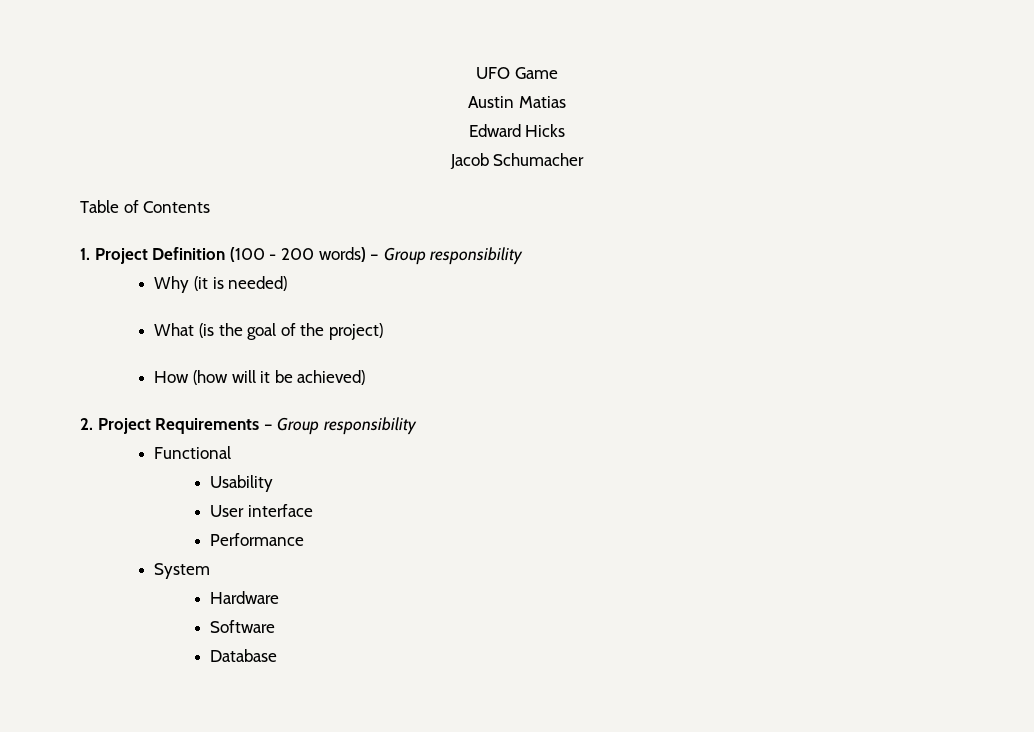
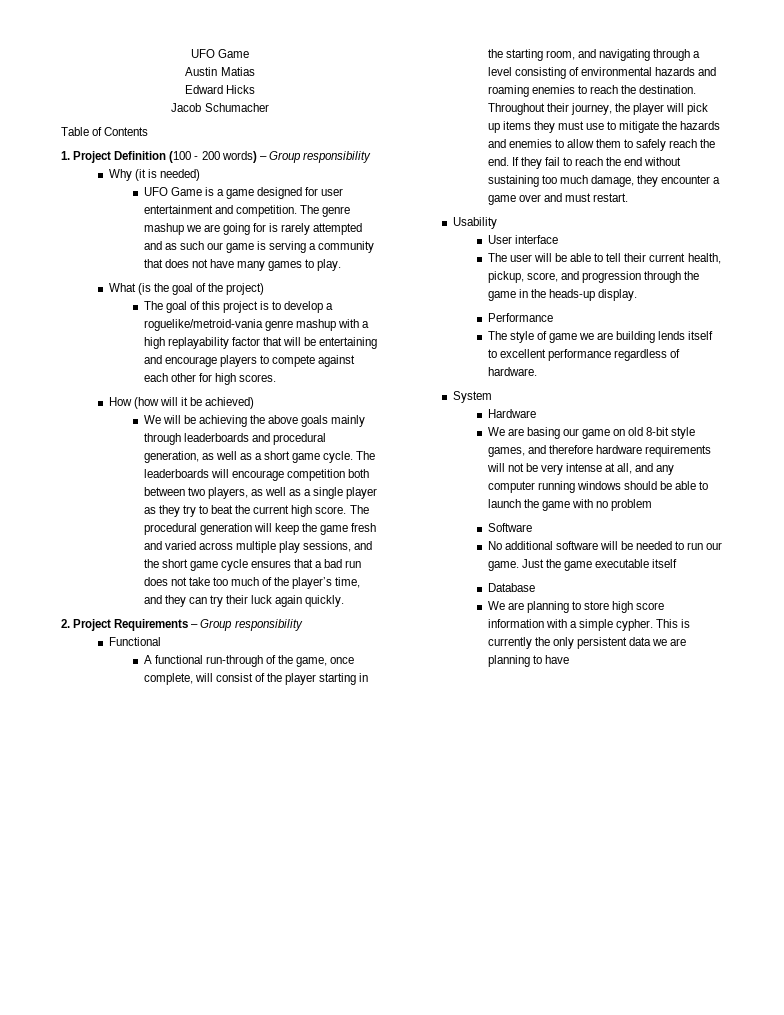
+ UFO Game is a game designed for user entertainment and competition. The genre mashup we are going for is rarely attempted and as such our game is serving a community that does not have many games to play.
+ The goal of this project is to develop a roguelike/metroid-vania genre mashup with a high replayability factor that will be entertaining and encourage players to compete against each other for high scores.
+ We will be achieving the above goals mainly through leaderboards and procedural generation, as well as a short game cycle. The leaderboards will encourage competition both between two players, as well as a single player as they try to beat the current high score. The procedural generation will keep the game fresh and varied across multiple play sessions, and the short game cycle ensures that a bad run does not take too much of the player’s time, and they can try their luck again quickly.
+ A functional run-through of the game, once complete, will consist of the player starting in the starting room, and navigating through a level consisting of environmental hazards and roaming enemies to reach the destination. Throughout their journey, the player will pick up items they must use to mitigate the hazards and enemies to allow them to safely reach the end. If they fail to reach the end without sustaining too much damage, they encounter a game over and must restart.
  Usability
  User interface
+ The user will be able to tell their current health, pickup, score, and progression through the game in the heads-up display.
  Performance
+ The style of game we are building lends itself to excellent performance regardless of hardware.
  System
  Hardware
+ We are basing our game on old 8-bit style games, and therefore hardware requirements will not be very intense at all, and any computer running windows should be able to launch the game with no problem
  Software
+ No additional software will be needed to run our game. Just the game executable itself
  Database
+ We are planning to store high score information with a simple cypher. This is currently the only persistent data we are planning to have

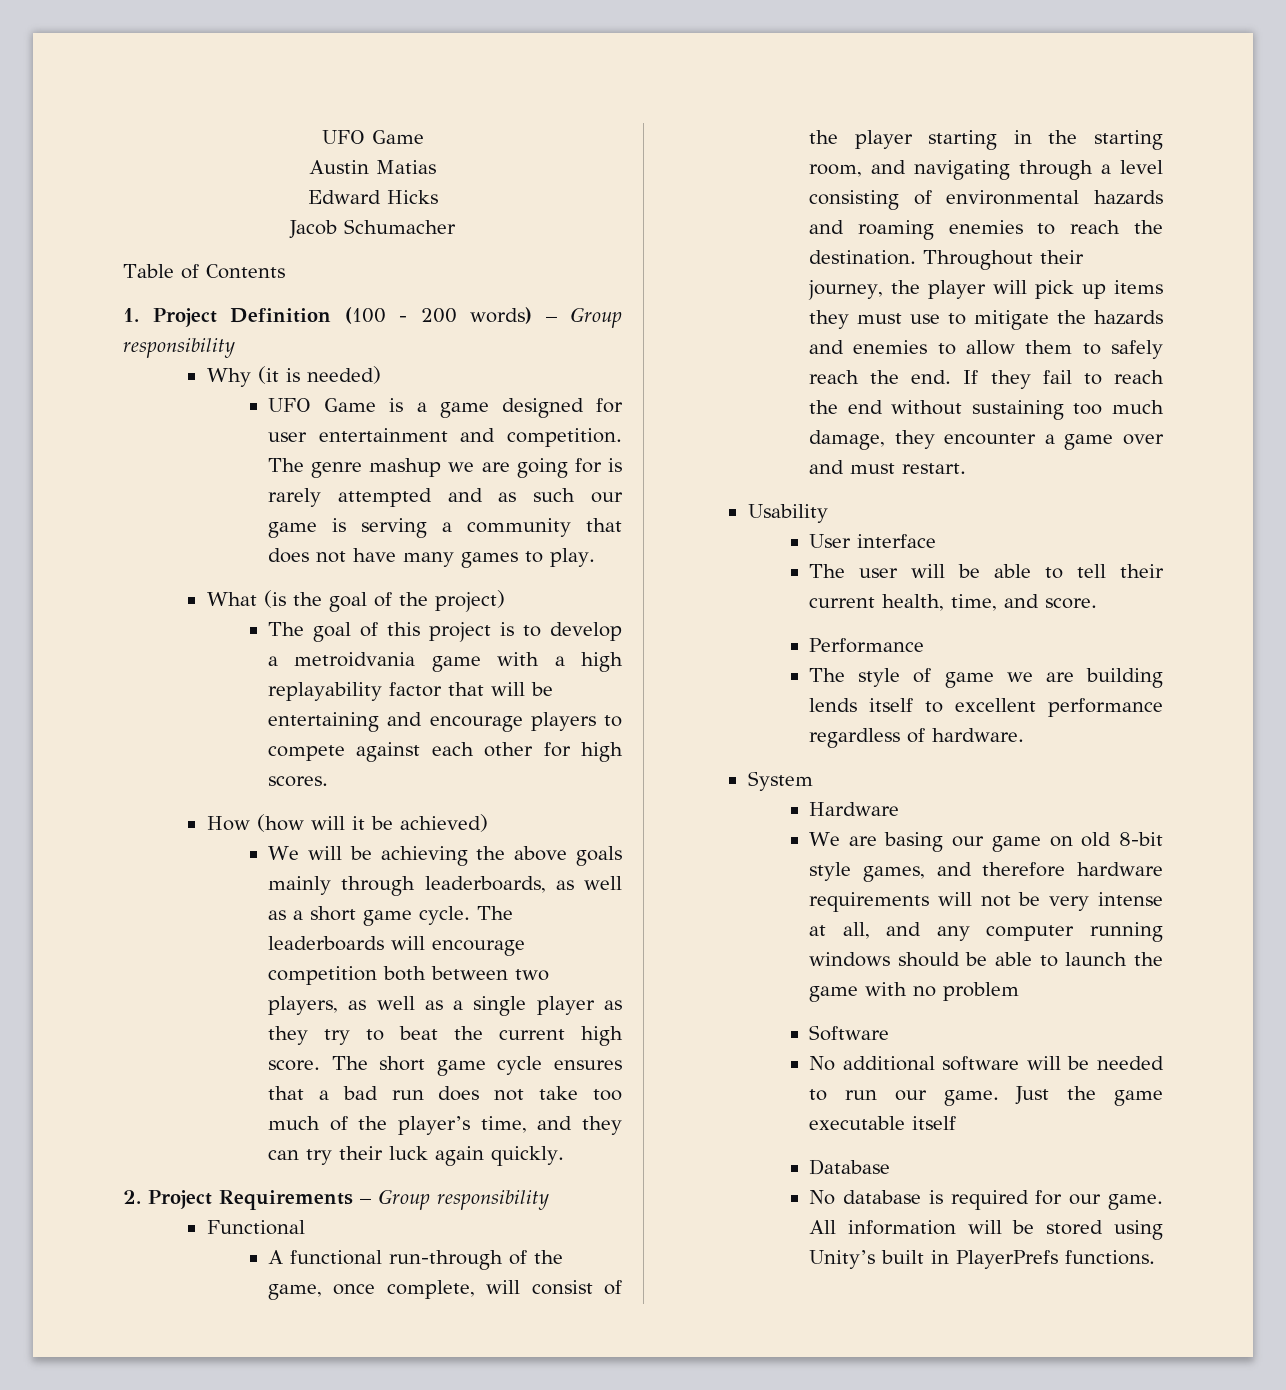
- The goal of this project is to develop a roguelike/metroid-vania genre mashup with a high replayability factor that will be entertaining and encourage players to compete against each other for high scores.
+ The goal of this project is to develop a metroidvania game with a high replayability factor that will be entertaining and encourage players to compete against each other for high scores.
- We will be achieving the above goals mainly through leaderboards and procedural generation, as well as a short game cycle.
+ We will be achieving the above goals mainly through leaderboards, as well as a short game cycle.
- The procedural generation will keep the game fresh and varied across multiple play sessions, and the short game cycle ensures that a bad run does not take too much of the player’s time, and they can try their luck again quickly.
+ The short game cycle ensures that a bad run does not take too much of the player’s time, and they can try their luck again quickly.
- The user will be able to tell their current health, pickup, score, and progression through the game in the heads-up display.
+ The user will be able to tell their current health, time, and score.
- We are planning to store high score information with a simple cypher. This is currently the only persistent data we are planning to have
+ No database is required for our game. All information will be stored using Unity’s built in PlayerPrefs functions.

